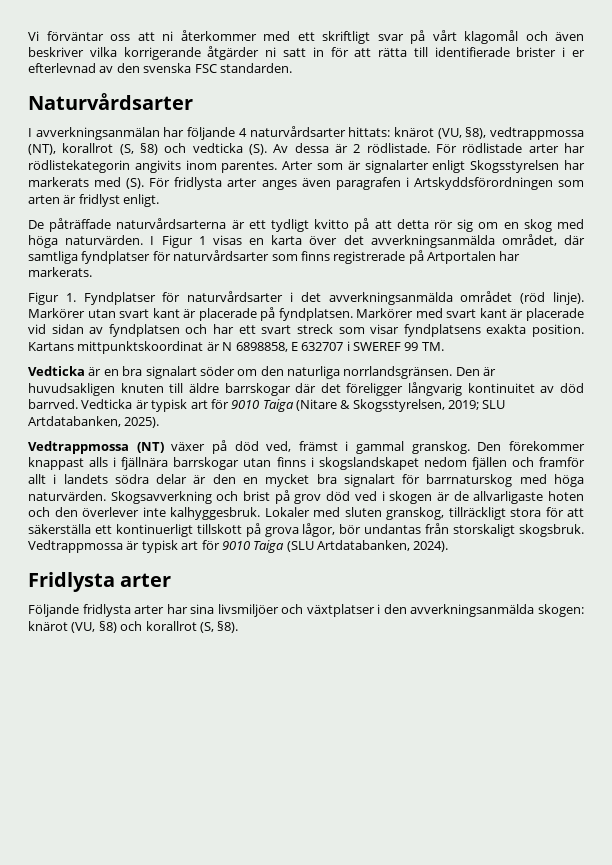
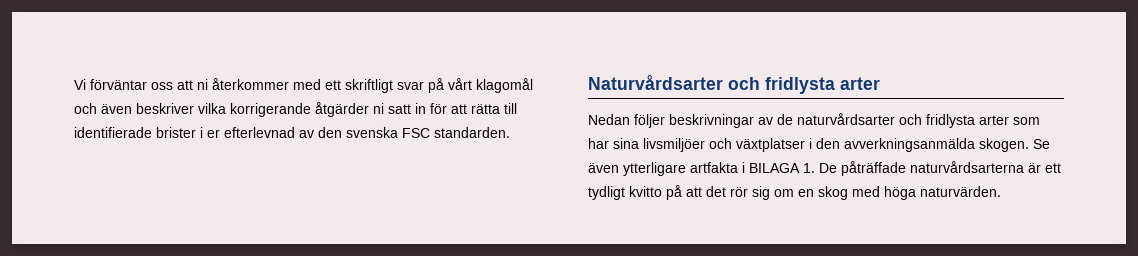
- Naturvårdsarter
- I avverkningsanmälan har följande 4 naturvårdsarter hittats: knärot (VU, §8), vedtrappmossa (NT), korallrot (S, §8) och vedticka (S). Av dessa är 2 rödlistade. För rödlistade arter har rödlistekategorin angivits inom parentes. Arter som är signalarter enligt Skogsstyrelsen har markerats med (S). För fridlysta arter anges även paragrafen i Artskyddsförordningen som arten är fridlyst enligt.
- De påträffade naturvårdsarterna är ett tydligt kvitto på att detta rör sig om en skog med höga naturvärden. I Figur 1 visas en karta över det avverkningsanmälda området, där samtliga fyndplatser för naturvårdsarter som finns registrerade på Artportalen har markerats.
- Figur 1. Fyndplatser för naturvårdsarter i det avverkningsanmälda området (röd linje). Markörer utan svart kant är placerade på fyndplatsen. Markörer med svart kant är placerade vid sidan av fyndplatsen och har ett svart streck som visar fyndplatsens exakta position. Kartans mittpunktskoordinat är N 6898858, E 632707 i SWEREF 99 TM.
- Vedticka är en bra signalart söder om den naturliga norrlandsgränsen. Den är huvudsakligen knuten till äldre barrskogar där det föreligger långvarig kontinuitet av död barrved. Vedticka är typisk art för 9010 Taiga (Nitare & Skogsstyrelsen, 2019; SLU Artdatabanken, 2025).
- Vedtrappmossa (NT) växer på död ved, främst i gammal granskog. Den förekommer knappast alls i fjällnära barrskogar utan finns i skogslandskapet nedom fjällen och framför allt i landets södra delar är den en mycket bra signalart för barrnaturskog med höga naturvärden. Skogsavverkning och brist på grov död ved i skogen är de allvarligaste hoten och den överlever inte kalhyggesbruk. Lokaler med sluten granskog, tillräckligt stora för att säkerställa ett kontinuerligt tillskott på grova lågor, bör undantas från storskaligt skogsbruk. Vedtrappmossa är typisk art för 9010 Taiga (SLU Artdatabanken, 2024).
- Fridlysta arter
- Följande fridlysta arter har sina livsmiljöer och växtplatser i den avverkningsanmälda skogen: knärot (VU, §8) och korallrot (S, §8).
+ Naturvårdsarter och fridlysta arter
+ Nedan följer beskrivningar av de naturvårdsarter och fridlysta arter som har sina livsmiljöer och växtplatser i den avverkningsanmälda skogen. Se även ytterligare artfakta i BILAGA 1. De påträffade naturvårdsarterna är ett tydligt kvitto på att det rör sig om en skog med höga naturvärden.

